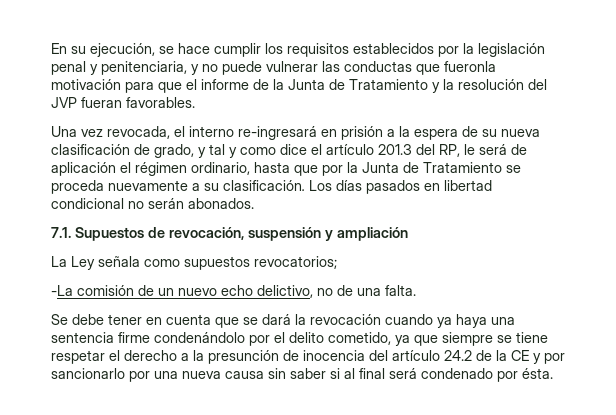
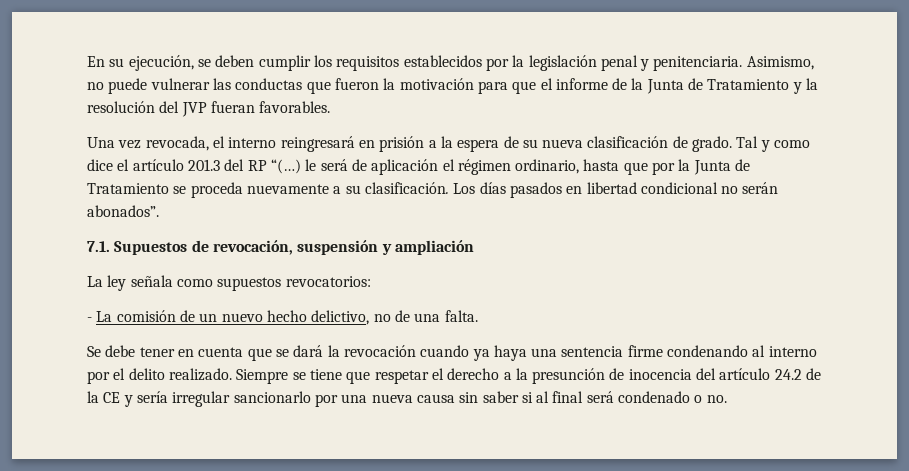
- En su ejecución, se hace cumplir los requisitos establecidos por la legislación penal y penitenciaria, y no puede vulnerar las conductas que fueronla motivación para que el informe de la Junta de Tratamiento y la resolución del JVP fueran favorables.
+ En su ejecución, se deben cumplir los requisitos establecidos por la legislación penal y penitenciaria. Asimismo, no puede vulnerar las conductas que fueron la motivación para que el informe de la Junta de Tratamiento y la resolución del JVP fueran favorables.
- Una vez revocada, el interno re-ingresará en prisión a la espera de su nueva clasificación de grado, y tal y como dice el artículo 201.3 del RP, le será de aplicación el régimen ordinario, hasta que por la Junta de Tratamiento se proceda nuevamente a su clasificación.
+ Una vez revocada, el interno reingresará en prisión a la espera de su nueva clasificación de grado. Tal y como dice el artículo 201.3 del RP “(…) le será de aplicación el régimen ordinario, hasta que por la Junta de Tratamiento se proceda nuevamente a su clasificación.
- Los días pasados en libertad condicional no serán abonados.
+ Los días pasados en libertad condicional no serán abonados”.
- La Ley señala como supuestos revocatorios;
- -La comisión de un nuevo echo delictivo, no de una falta.
+ La ley señala como supuestos revocatorios:
+ - La comisión de un nuevo hecho delictivo, no de una falta.
- Se debe tener en cuenta que se dará la revocación cuando ya haya una sentencia firme condenándolo por el delito cometido, ya que siempre se tiene respetar el derecho a la presunción de inocencia del artículo 24.2 de la CE y por sancionarlo por una nueva causa sin saber si al final será condenado por ésta.
+ Se debe tener en cuenta que se dará la revocación cuando ya haya una sentencia firme condenando al interno por el delito realizado. Siempre se tiene que respetar el derecho a la presunción de inocencia del artículo 24.2 de la CE y sería irregular sancionarlo por una nueva causa sin saber si al final será condenado o no.

